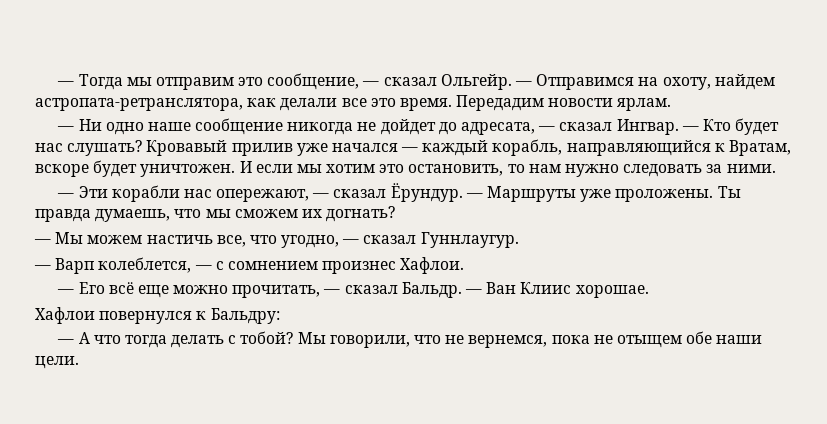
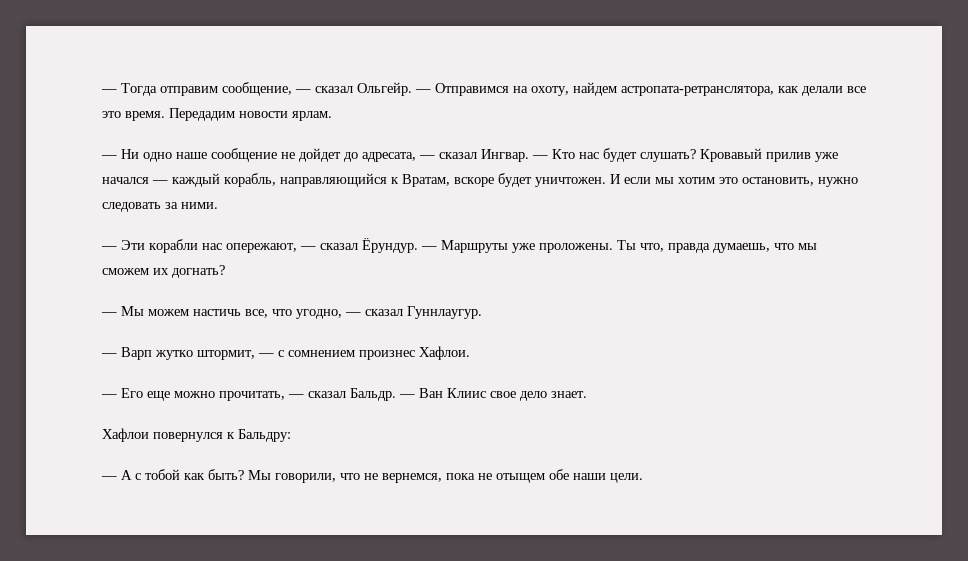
- — Тогда мы отправим это сообщение, — сказал Ольгейр.
+ — Тогда отправим сообщение, — сказал Ольгейр.
- — Ни одно наше сообщение никогда не дойдет до адресата, — сказал Ингвар.
+ — Ни одно наше сообщение не дойдет до адресата, — сказал Ингвар.
- — Кто будет нас слушать?
+ — Кто нас будет слушать?
- И если мы хотим это остановить, то нам нужно следовать за ними.
+ И если мы хотим это остановить, нужно следовать за ними.
- Ты правда думаешь, что мы сможем их догнать?
+ Ты что, правда думаешь, что мы сможем их догнать?
- — Варп колеблется, — с сомнением произнес Хафлои.
+ — Варп жутко штормит, — с сомнением произнес Хафлои.
- — Его всё еще можно прочитать, — сказал Бальдр.
+ — Его еще можно прочитать, — сказал Бальдр.
- — Ван Клиис хорошае.
+ — Ван Клиис свое дело знает.
- — А что тогда делать с тобой?
+ — А с тобой как быть?

